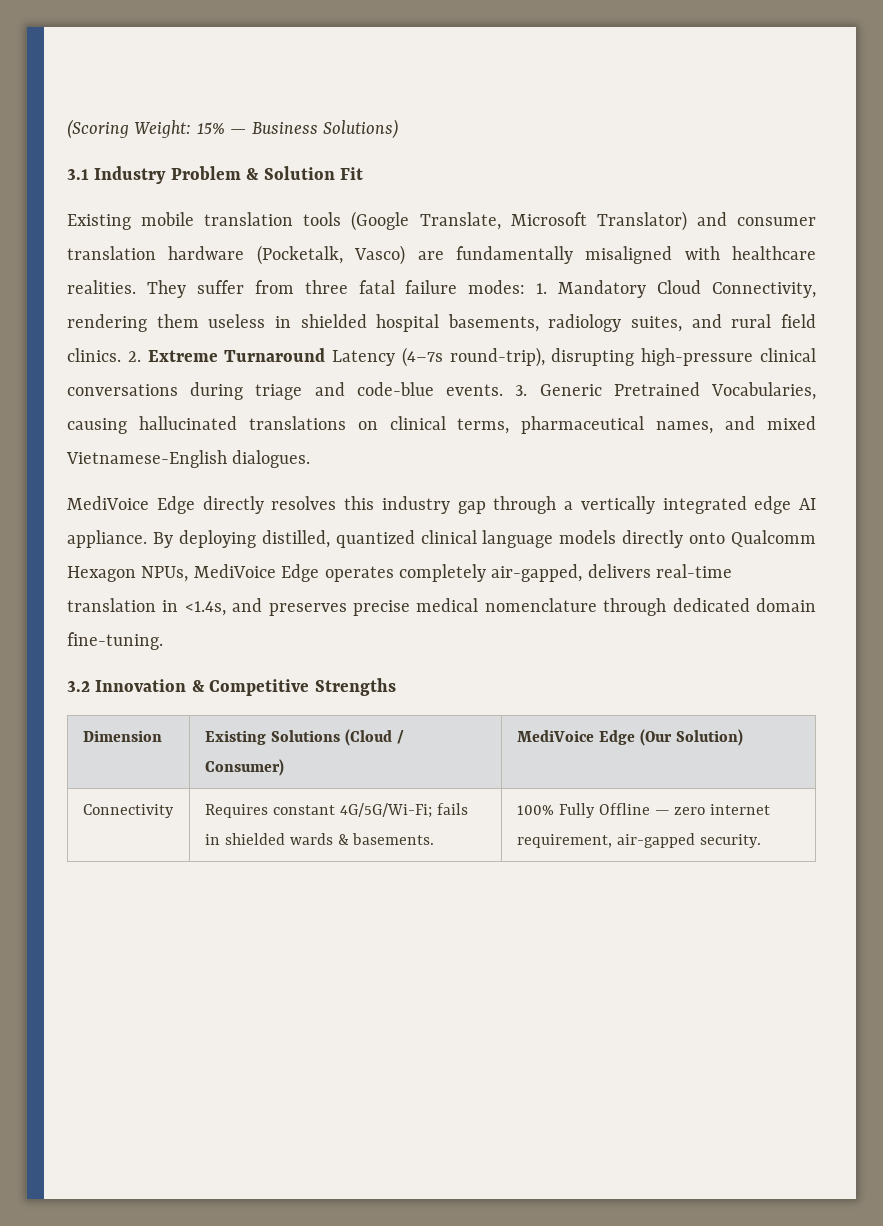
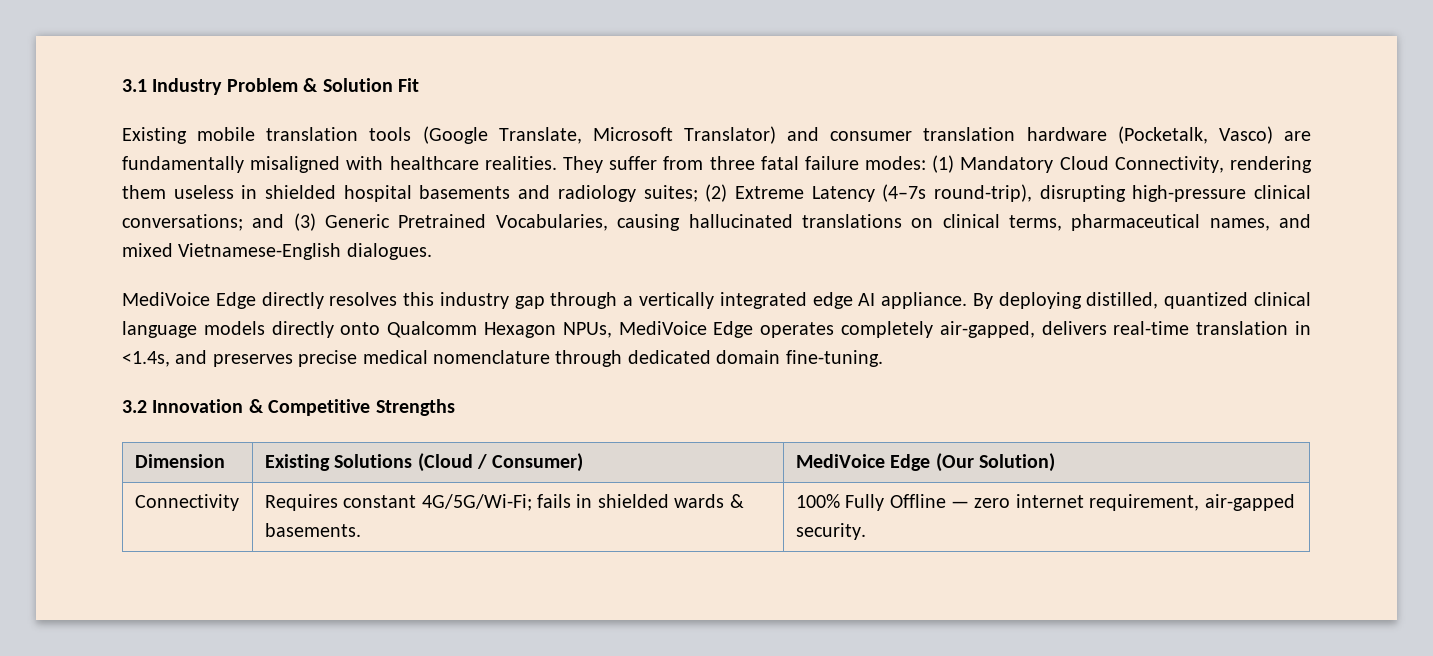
- (Scoring Weight: 15% — Business Solutions)
- They suffer from three fatal failure modes: 1. Mandatory Cloud Connectivity, rendering them useless in shielded hospital basements, radiology suites, and rural field clinics. 2. Extreme Turnaround Latency (4–7s round-trip), disrupting high-pressure clinical conversations during triage and code-blue events. 3. Generic Pretrained Vocabularies, causing hallucinated translations on clinical terms, pharmaceutical names, and mixed Vietnamese-English dialogues.
+ They suffer from three fatal failure modes: (1) Mandatory Cloud Connectivity, rendering them useless in shielded hospital basements and radiology suites; (2) Extreme Latency (4–7s round-trip), disrupting high-pressure clinical conversations; and (3) Generic Pretrained Vocabularies, causing hallucinated translations on clinical terms, pharmaceutical names, and mixed Vietnamese-English dialogues.

